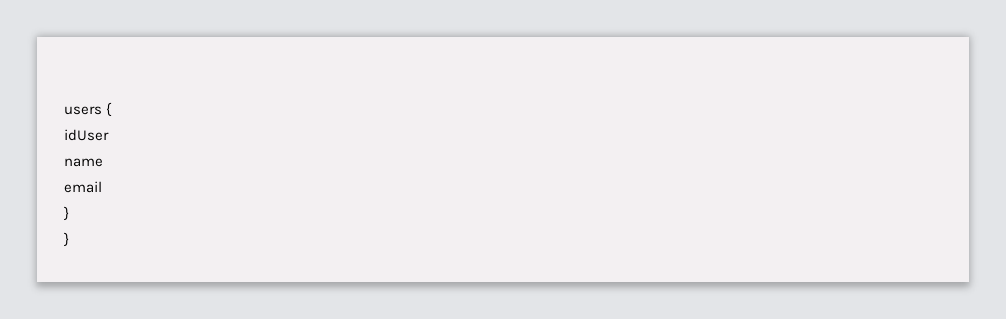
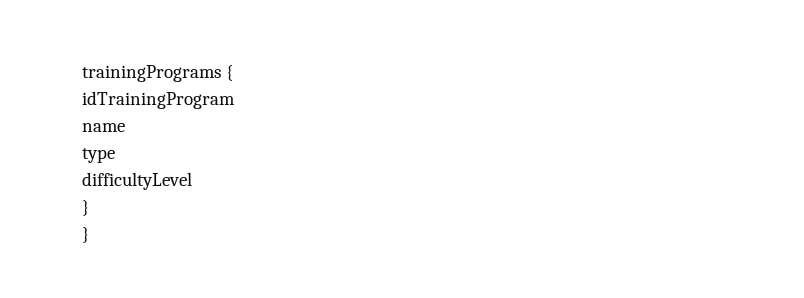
- users {
+ trainingPrograms {
- idUser
+ idTrainingProgram
- email
+ type
+ difficultyLevel

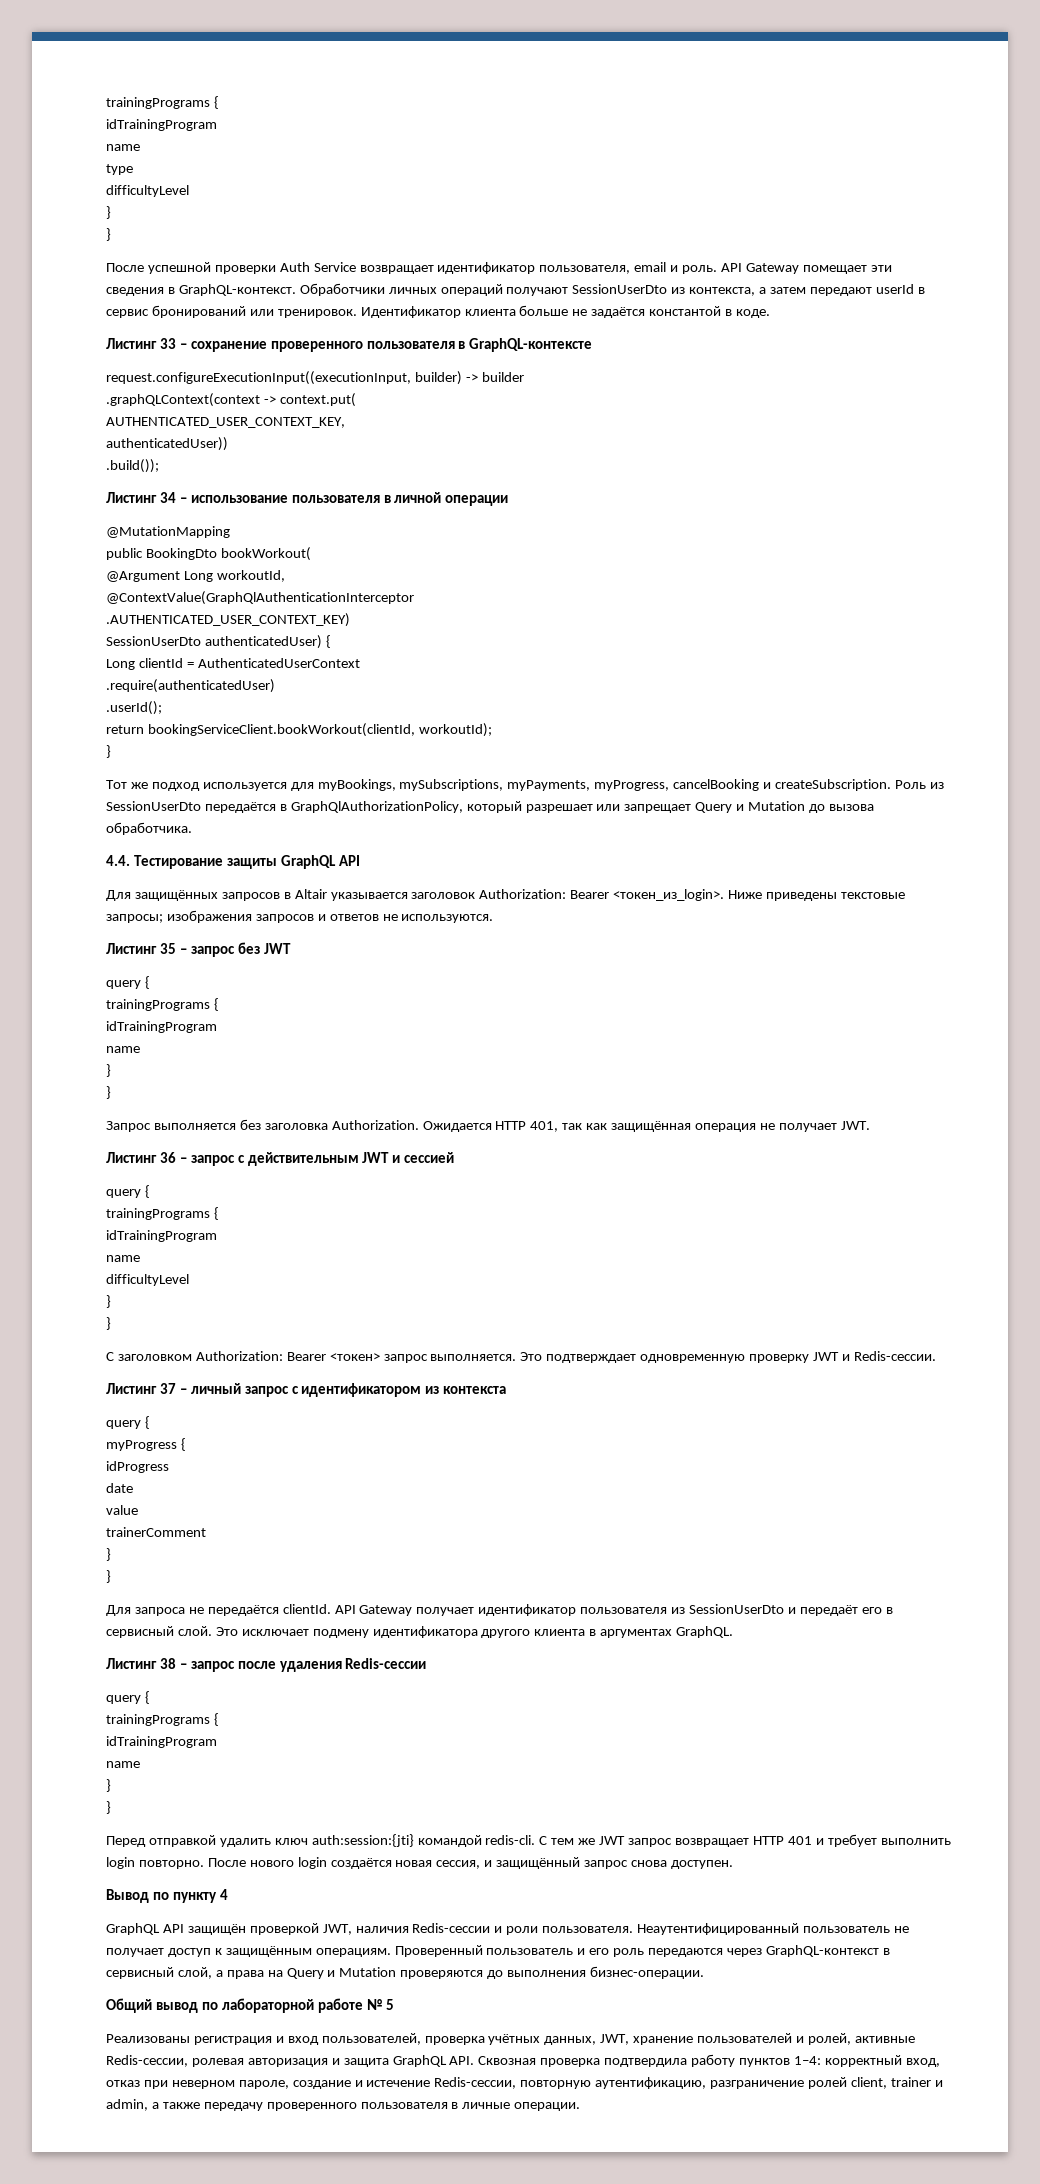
+ После успешной проверки Auth Service возвращает идентификатор пользователя, email и роль. API Gateway помещает эти сведения в GraphQL-контекст. Обработчики личных операций получают SessionUserDto из контекста, а затем передают userId в сервис бронирований или тренировок. Идентификатор клиента больше не задаётся константой в коде.
+ Листинг 33 – сохранение проверенного пользователя в GraphQL-контексте
+ request.configureExecutionInput((executionInput, builder) -> builder
+ .graphQLContext(context -> context.put(
+ AUTHENTICATED_USER_CONTEXT_KEY,
+ authenticatedUser))
+ .build());
+ Листинг 34 – использование пользователя в личной операции
+ @MutationMapping
+ public BookingDto bookWorkout(
+ @Argument Long workoutId,
+ @ContextValue(GraphQlAuthenticationInterceptor
+ .AUTHENTICATED_USER_CONTEXT_KEY)
+ SessionUserDto authenticatedUser) {
+ Long clientId = AuthenticatedUserContext
+ .require(authenticatedUser)
+ .userId();
+ return bookingServiceClient.bookWorkout(clientId, workoutId);
+ }
+ Тот же подход используется для myBookings, mySubscriptions, myPayments, myProgress, cancelBooking и createSubscription. Роль из SessionUserDto передаётся в GraphQlAuthorizationPolicy, который разрешает или запрещает Query и Mutation до вызова обработчика.
+ 4.4. Тестирование защиты GraphQL API
+ Для защищённых запросов в Altair указывается заголовок Authorization: Bearer <токен_из_login>. Ниже приведены текстовые запросы; изображения запросов и ответов не используются.
+ Листинг 35 – запрос без JWT
+ query {
+ trainingPrograms {
+ idTrainingProgram
+ name
+ }
+ }
+ Запрос выполняется без заголовка Authorization. Ожидается HTTP 401, так как защищённая операция не получает JWT.
+ Листинг 36 – запрос с действительным JWT и сессией
+ query {
+ trainingPrograms {
+ idTrainingProgram
+ name
+ difficultyLevel
+ }
+ }
+ С заголовком Authorization: Bearer <токен> запрос выполняется. Это подтверждает одновременную проверку JWT и Redis-сессии.
+ Листинг 37 – личный запрос с идентификатором из контекста
+ query {
+ myProgress {
+ idProgress
+ date
+ value
+ trainerComment
+ }
+ }
+ Для запроса не передаётся clientId. API Gateway получает идентификатор пользователя из SessionUserDto и передаёт его в сервисный слой. Это исключает подмену идентификатора другого клиента в аргументах GraphQL.
+ Листинг 38 – запрос после удаления Redis-сессии
+ query {
+ trainingPrograms {
+ idTrainingProgram
+ name
+ }
+ }
+ Перед отправкой удалить ключ auth:session:{jti} командой redis-cli. С тем же JWT запрос возвращает HTTP 401 и требует выполнить login повторно. После нового login создаётся новая сессия, и защищённый запрос снова доступен.
+ Вывод по пункту 4
+ GraphQL API защищён проверкой JWT, наличия Redis-сессии и роли пользователя. Неаутентифицированный пользователь не получает доступ к защищённым операциям. Проверенный пользователь и его роль передаются через GraphQL-контекст в сервисный слой, а права на Query и Mutation проверяются до выполнения бизнес-операции.
+ Общий вывод по лабораторной работе № 5
+ Реализованы регистрация и вход пользователей, проверка учётных данных, JWT, хранение пользователей и ролей, активные Redis-сессии, ролевая авторизация и защита GraphQL API. Сквозная проверка подтвердила работу пунктов 1–4: корректный вход, отказ при неверном пароле, создание и истечение Redis-сессии, повторную аутентификацию, разграничение ролей client, trainer и admin, а также передачу проверенного пользователя в личные операции.

